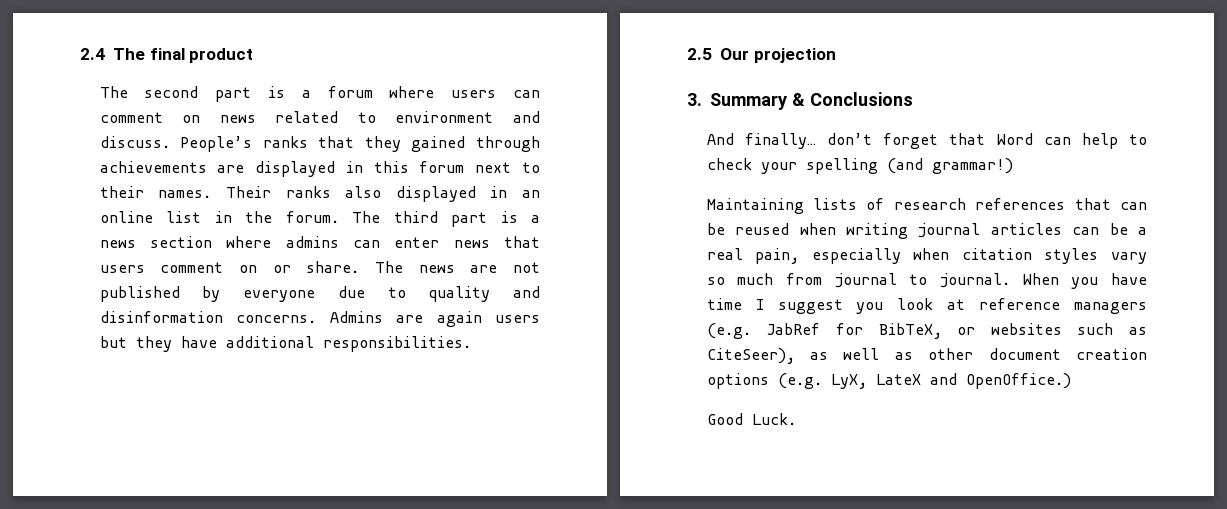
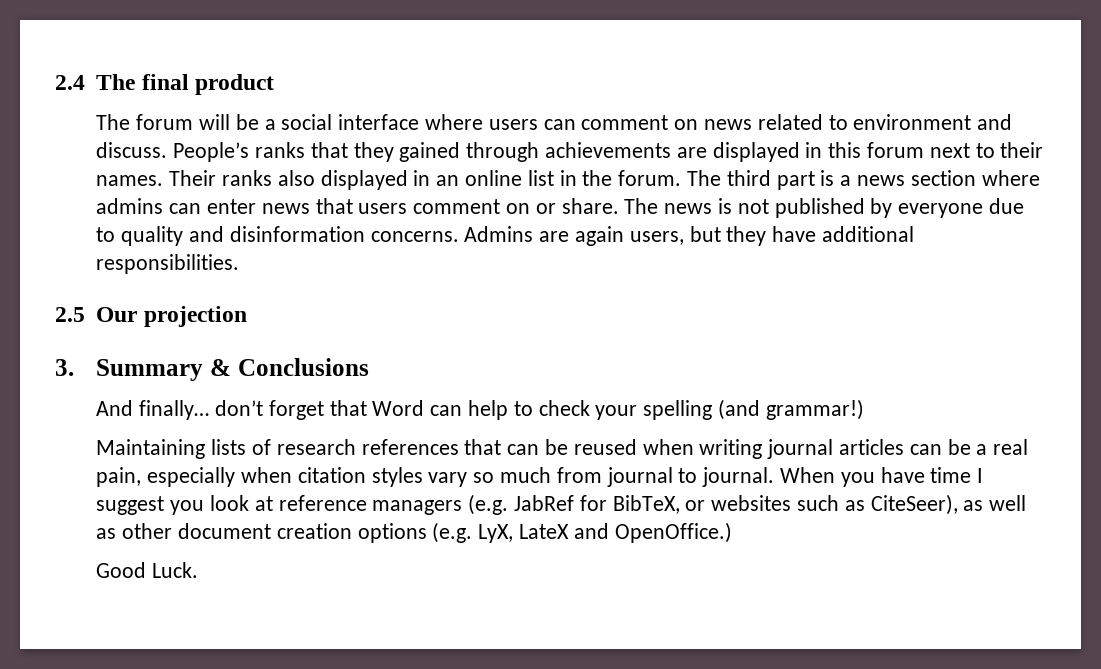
- The second part is a forum where users can comment on news related to environment and discuss.
+ The forum will be a social interface where users can comment on news related to environment and discuss.
- The news are not published by everyone due to quality and disinformation concerns.
+ The news is not published by everyone due to quality and disinformation concerns.
- Admins are again users but they have additional responsibilities.
+ Admins are again users, but they have additional responsibilities.

